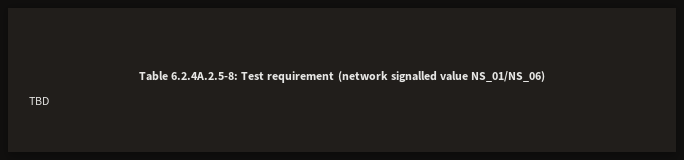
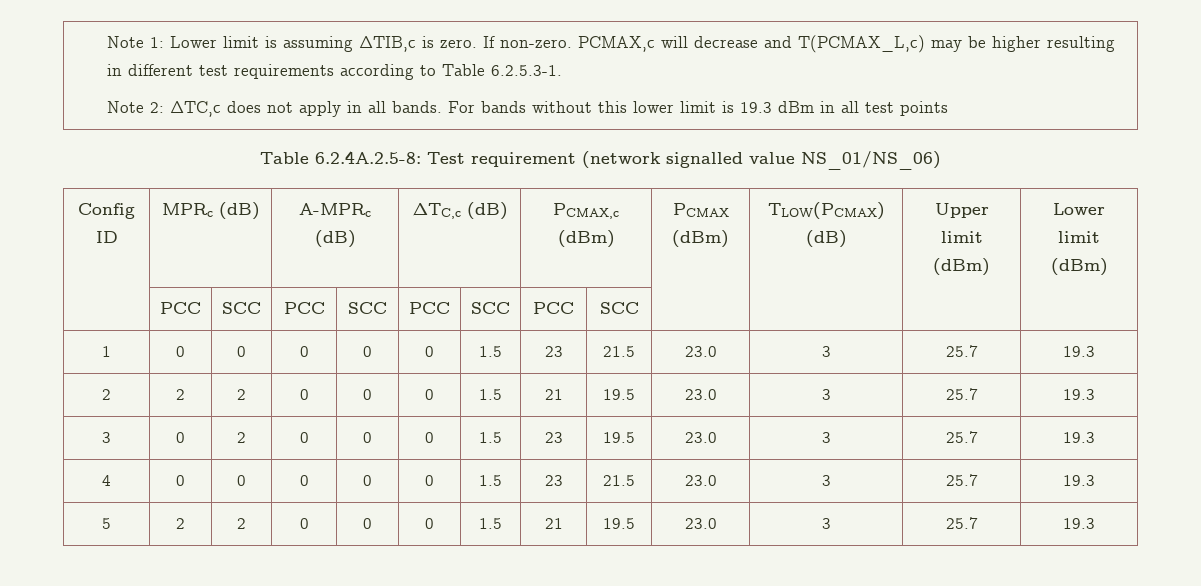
+ Note 1: Lower limit is assuming ΔTIB,c is zero. If non-zero. PCMAX,c will decrease and T(PCMAX_L,c) may be higher resulting in different test requirements according to Table 6.2.5.3-1.
+ Note 2: ΔTC,c does not apply in all bands. For bands without this lower limit is 19.3 dBm in all test points
- TBD
+ Config ID | MPRc (dB) | A-MPRc (dB) | ΔTC,c (dB) | PCMAX,c (dBm) | PCMAX (dBm) | TLOW(PCMAX) (dB) | Upper limit (dBm) | Lower limit (dBm)
+ | PCC | SCC | PCC | SCC | PCC | SCC | PCC | SCC | | | |
+ 1 | 0 | 0 | 0 | 0 | 0 | 1.5 | 23 | 21.5 | 23.0 | 3 | 25.7 | 19.3
+ 2 | 2 | 2 | 0 | 0 | 0 | 1.5 | 21 | 19.5 | 23.0 | 3 | 25.7 | 19.3
+ 3 | 0 | 2 | 0 | 0 | 0 | 1.5 | 23 | 19.5 | 23.0 | 3 | 25.7 | 19.3
+ 4 | 0 | 0 | 0 | 0 | 0 | 1.5 | 23 | 21.5 | 23.0 | 3 | 25.7 | 19.3
+ 5 | 2 | 2 | 0 | 0 | 0 | 1.5 | 21 | 19.5 | 23.0 | 3 | 25.7 | 19.3

